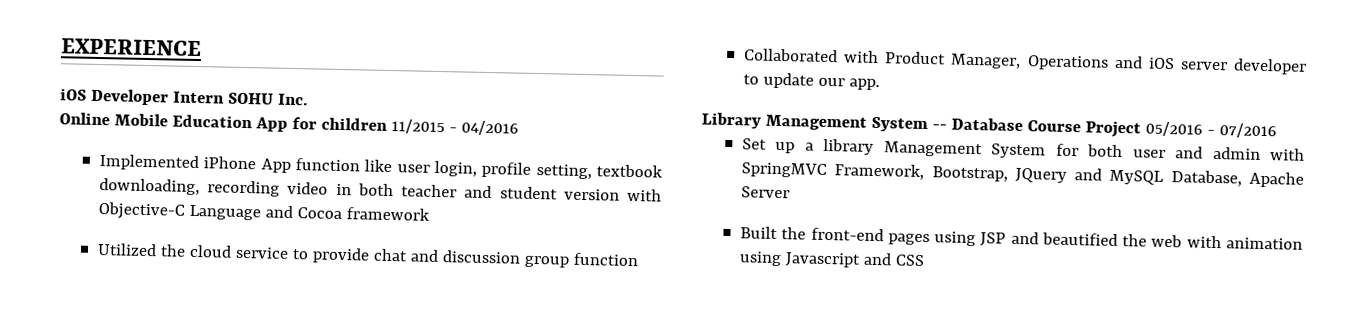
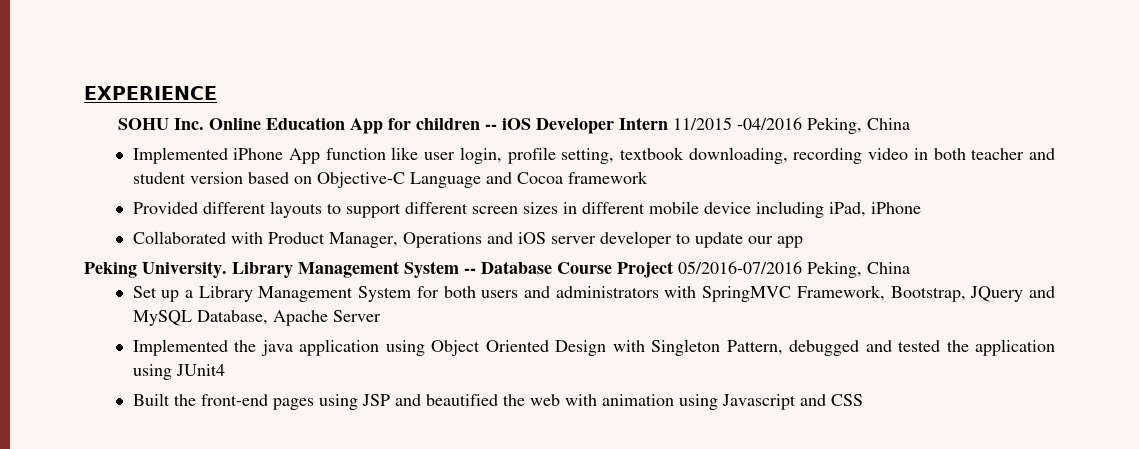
- iOS Developer Intern SOHU Inc.
- Online Mobile Education App for children 11/2015 - 04/2016
+ SOHU Inc. Online Education App for children -- iOS Developer Intern 11/2015 -04/2016 Peking, China
- Implemented iPhone App function like user login, profile setting, textbook downloading, recording video in both teacher and student version with Objective-C Language and Cocoa framework
+ Implemented iPhone App function like user login, profile setting, textbook downloading, recording video in both teacher and student version based on Objective-C Language and Cocoa framework
- Utilized the cloud service to provide chat and discussion group function
+ Provided different layouts to support different screen sizes in different mobile device including iPad, iPhone
- Collaborated with Product Manager, Operations and iOS server developer to update our app.
- Library Management System -- Database Course Project 05/2016 - 07/2016
+ Collaborated with Product Manager, Operations and iOS server developer to update our app
+ Peking University. Library Management System -- Database Course Project 05/2016-07/2016 Peking, China
- Set up a library Management System for both user and admin with SpringMVC Framework, Bootstrap, JQuery and MySQL Database, Apache Server
+ Set up a Library Management System for both users and administrators with SpringMVC Framework, Bootstrap, JQuery and MySQL Database, Apache Server
+ Implemented the java application using Object Oriented Design with Singleton Pattern, debugged and tested the application using JUnit4

